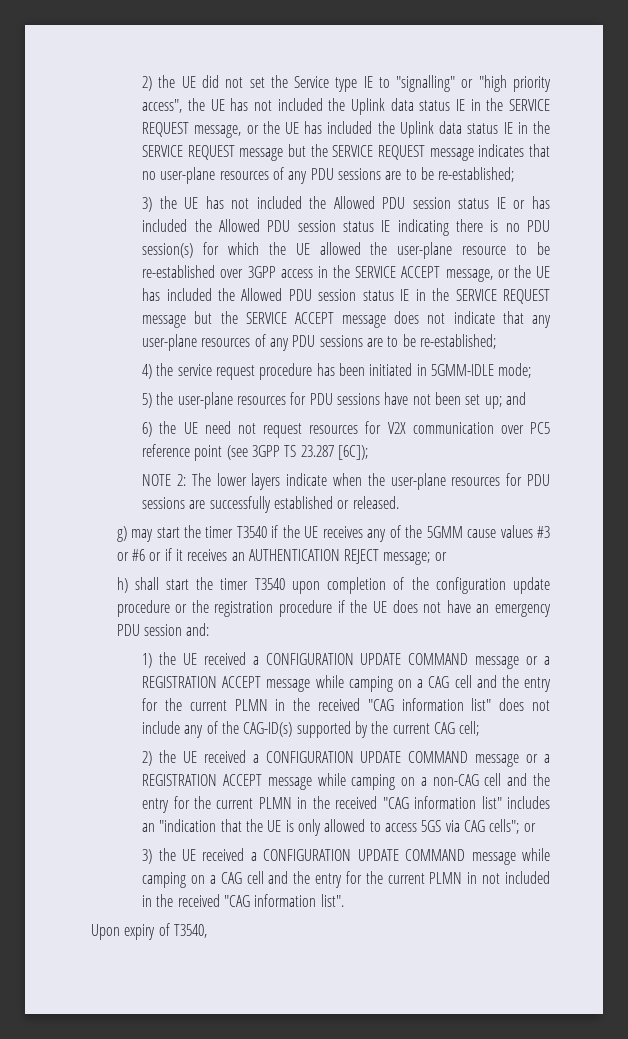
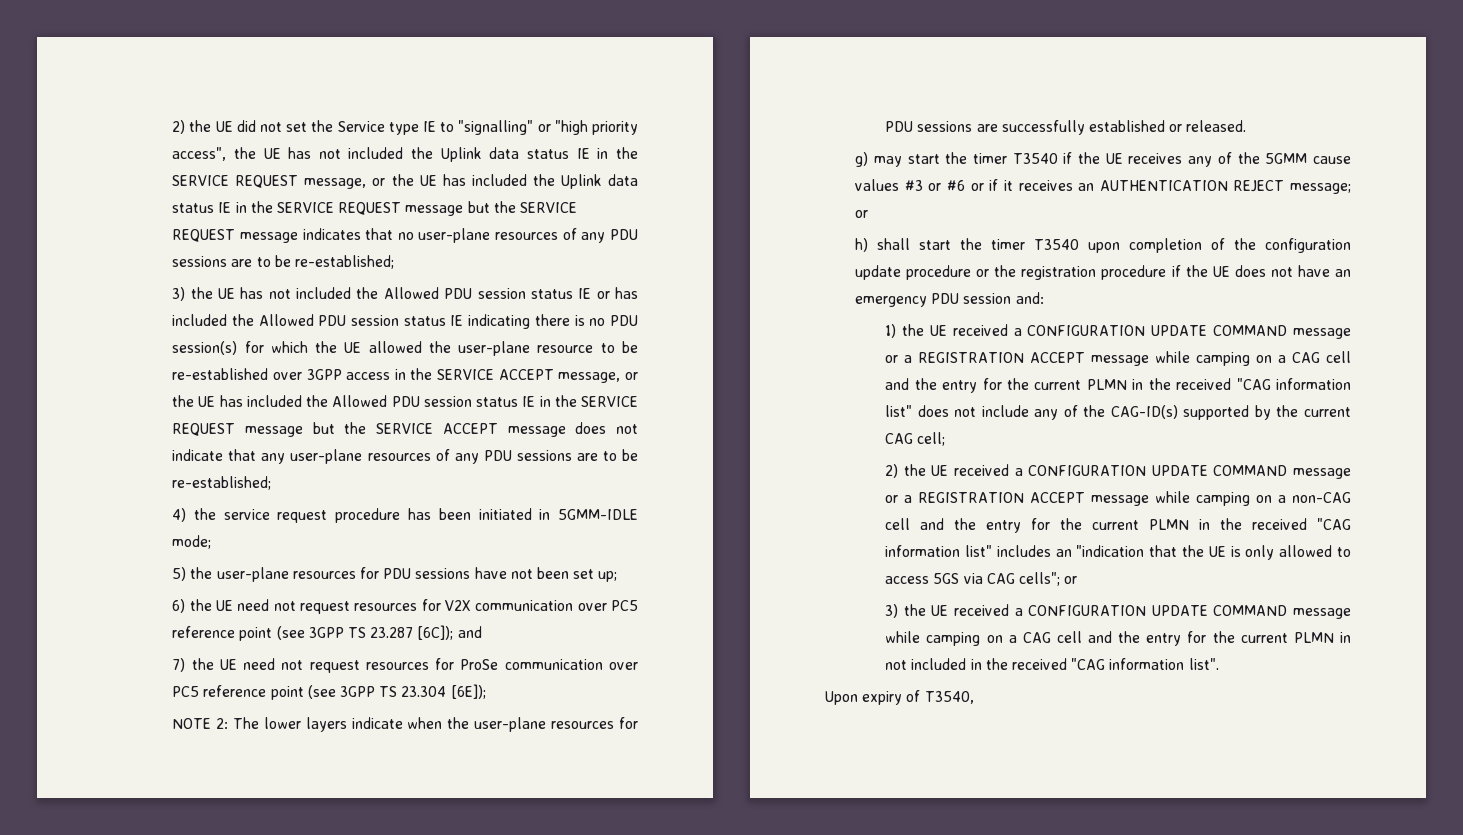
- 5) the user-plane resources for PDU sessions have not been set up; and
+ 5) the user-plane resources for PDU sessions have not been set up;
- 6) the UE need not request resources for V2X communication over PC5 reference point (see 3GPP TS 23.287 [6C]);
+ 6) the UE need not request resources for V2X communication over PC5 reference point (see 3GPP TS 23.287 [6C]); and
+ 7) the UE need not request resources for ProSe communication over PC5 reference point (see 3GPP TS 23.304 [6E]);

